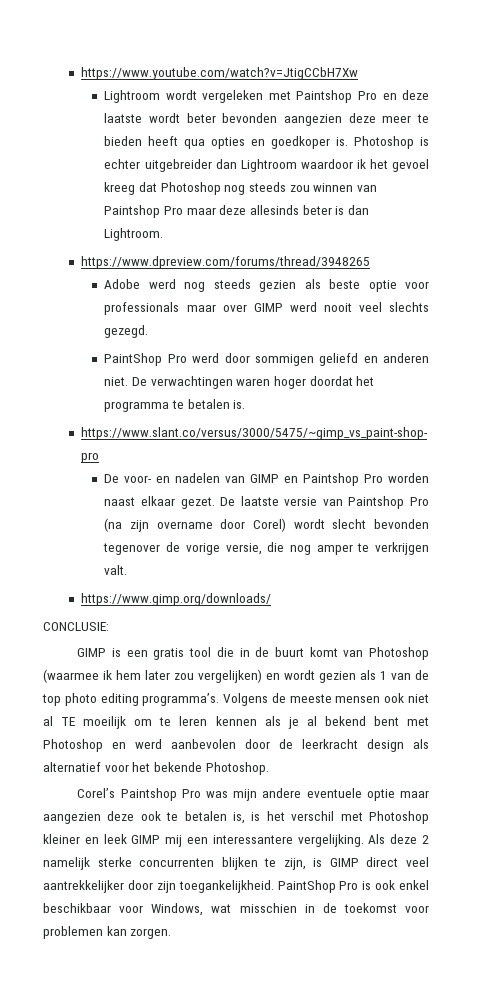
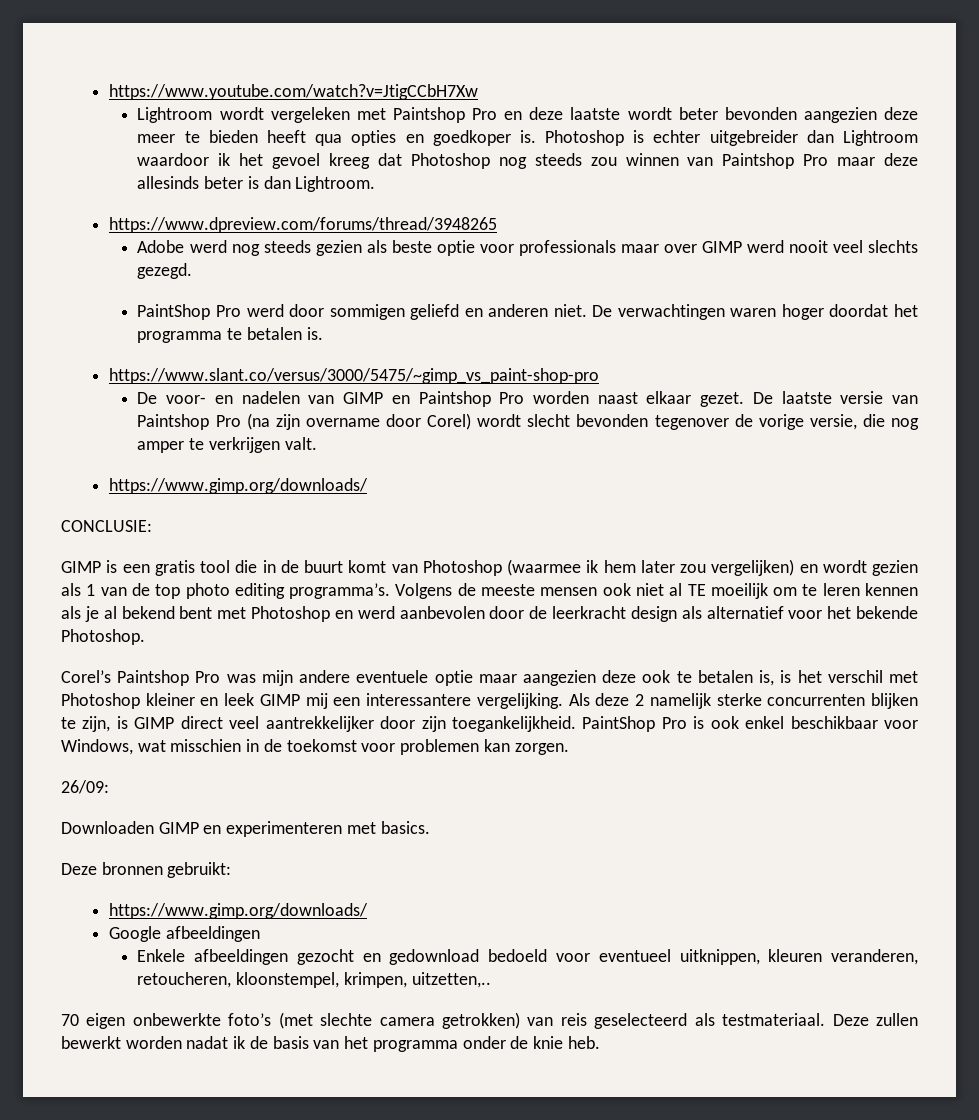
+ 26/09:
+ Downloaden GIMP en experimenteren met basics.
+ Deze bronnen gebruikt:
+ https://www.gimp.org/downloads/
+ Google afbeeldingen
+ Enkele afbeeldingen gezocht en gedownload bedoeld voor eventueel uitknippen, kleuren veranderen, retoucheren, kloonstempel, krimpen, uitzetten,..
+ 70 eigen onbewerkte foto’s (met slechte camera getrokken) van reis geselecteerd als testmateriaal. Deze zullen bewerkt worden nadat ik de basis van het programma onder de knie heb.

